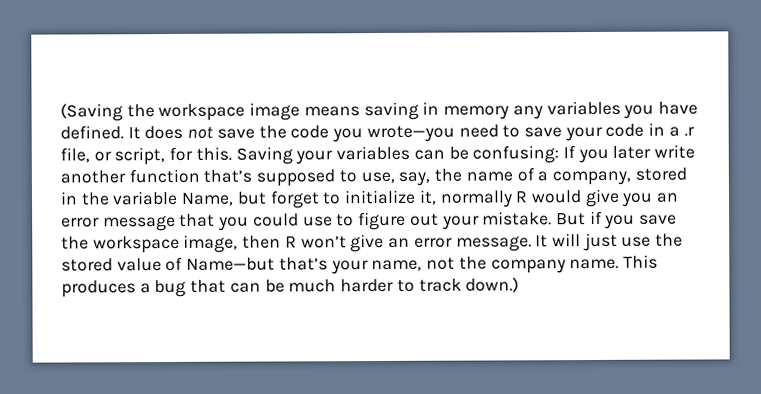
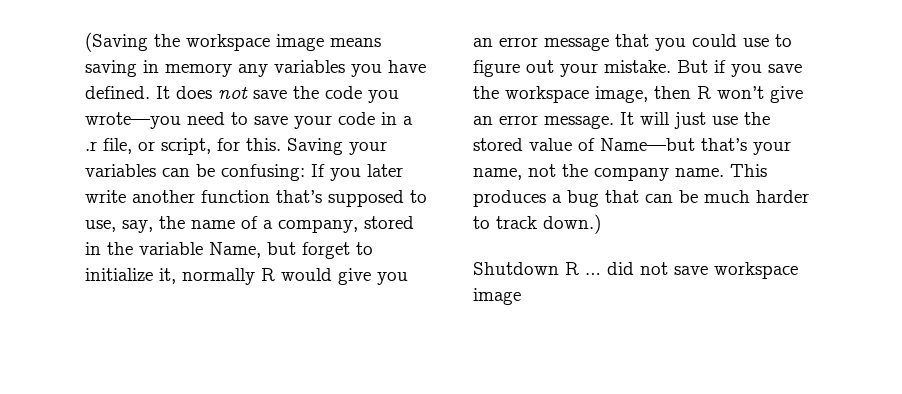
+ Shutdown R … did not save workspace image

